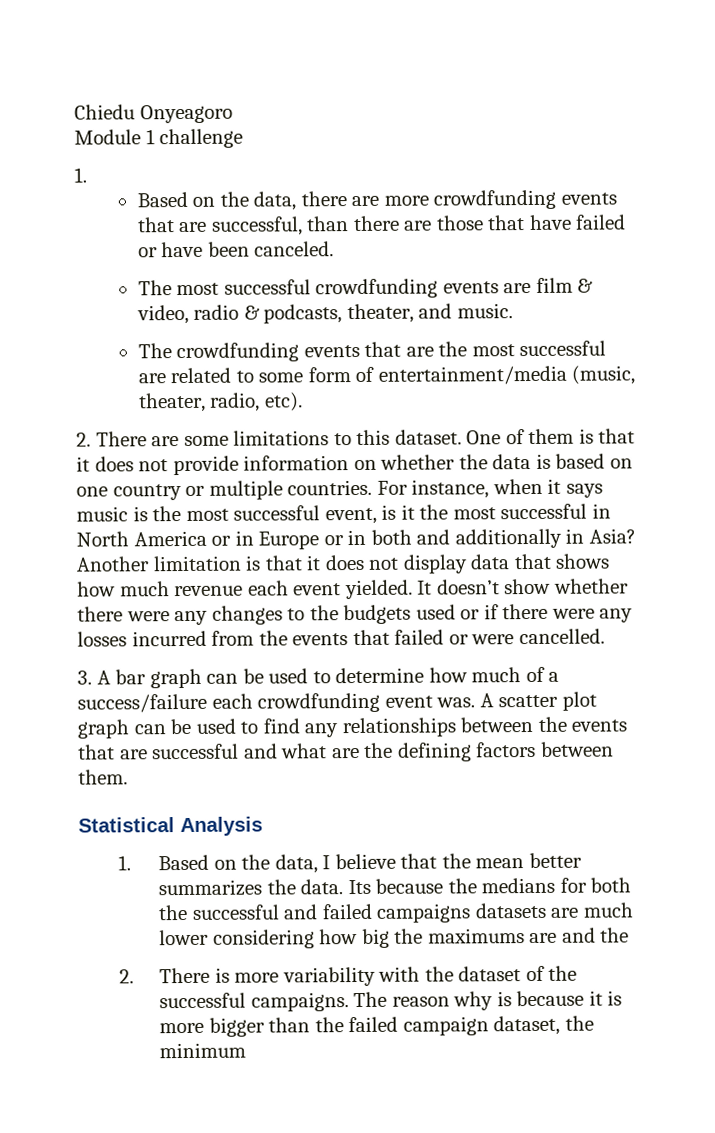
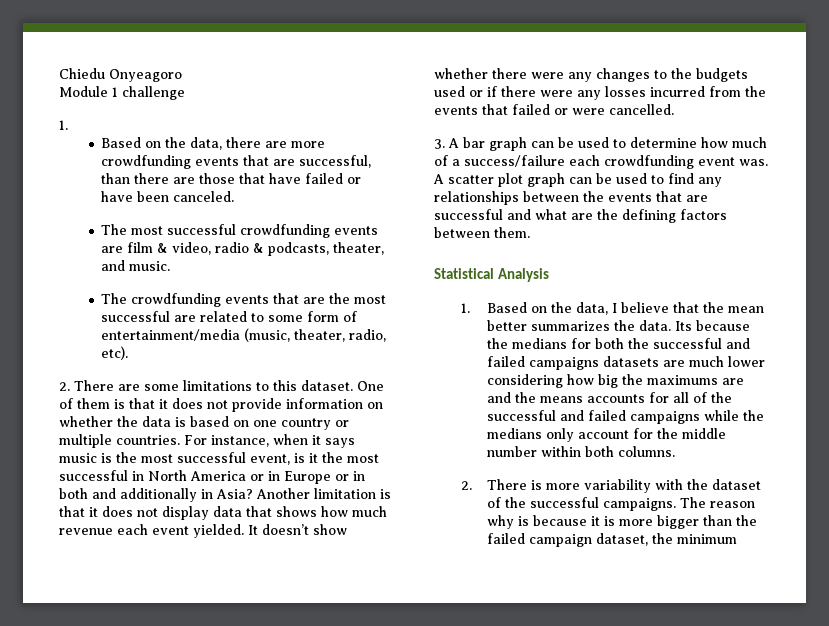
- Its because the medians for both the successful and failed campaigns datasets are much lower considering how big the maximums are and the
+ Its because the medians for both the successful and failed campaigns datasets are much lower considering how big the maximums are and the means accounts for all of the successful and failed campaigns while the medians only account for the middle number within both columns.

